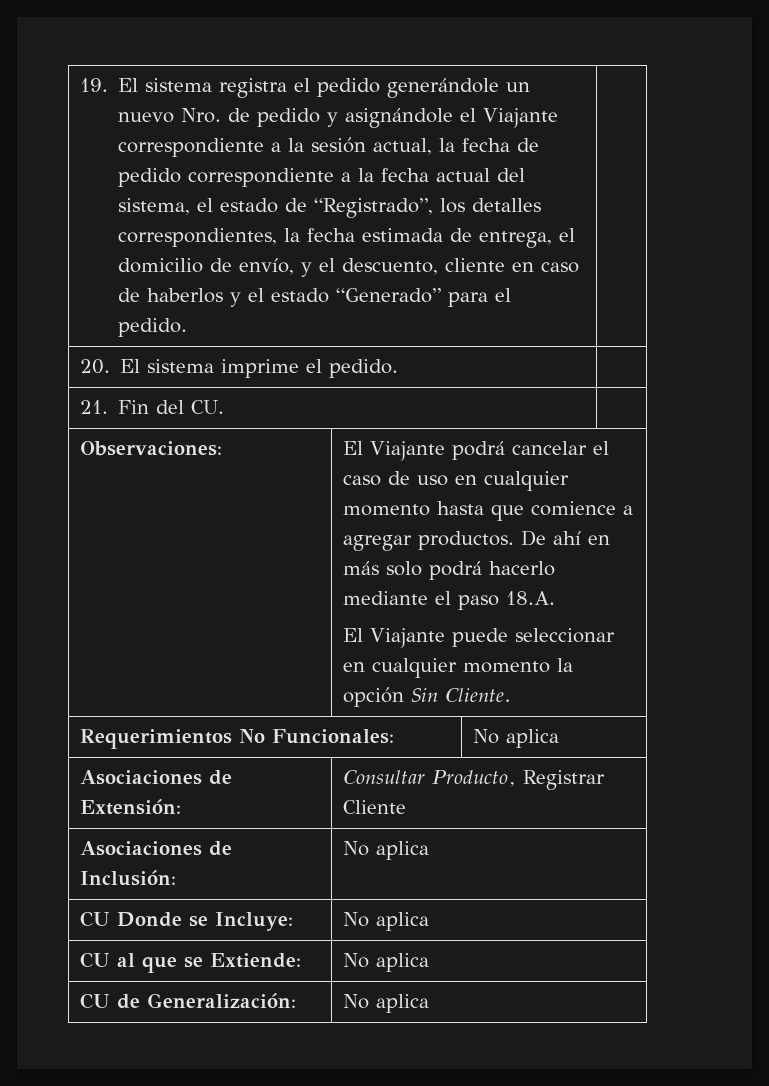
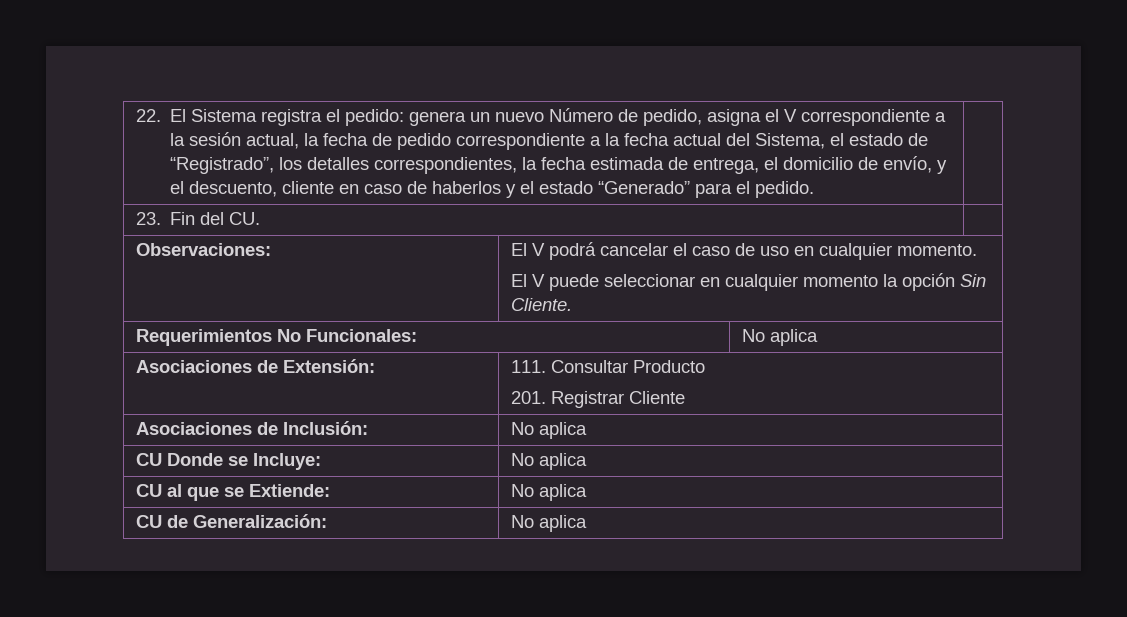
- 19. El sistema registra el pedido generándole un nuevo Nro. de pedido y asignándole el Viajante correspondiente a la sesión actual, la fecha de pedido correspondiente a la fecha actual del sistema, el estado de “Registrado”, los detalles correspondientes, la fecha estimada de entrega, el domicilio de envío, y el descuento, cliente en caso de haberlos y el estado “Generado” para el pedido.
+ 22. El Sistema registra el pedido: genera un nuevo Número de pedido, asigna el V correspondiente a la sesión actual, la fecha de pedido correspondiente a la fecha actual del Sistema, el estado de “Registrado”, los detalles correspondientes, la fecha estimada de entrega, el domicilio de envío, y el descuento, cliente en caso de haberlos y el estado “Generado” para el pedido.
- 20. El sistema imprime el pedido. |
- 21. Fin del CU. |
+ 23. Fin del CU. |
- Observaciones: | El Viajante podrá cancelar el caso de uso en cualquier momento hasta que comience a agregar productos. De ahí en más solo podrá hacerlo mediante el paso 18.A.
- El Viajante puede seleccionar en cualquier momento la opción Sin Cliente.
+ Observaciones: | El V podrá cancelar el caso de uso en cualquier momento.
+ El V puede seleccionar en cualquier momento la opción Sin Cliente.
- Asociaciones de Extensión: | Consultar Producto, Registrar Cliente
+ Asociaciones de Extensión: | 111. Consultar Producto
+ 201. Registrar Cliente

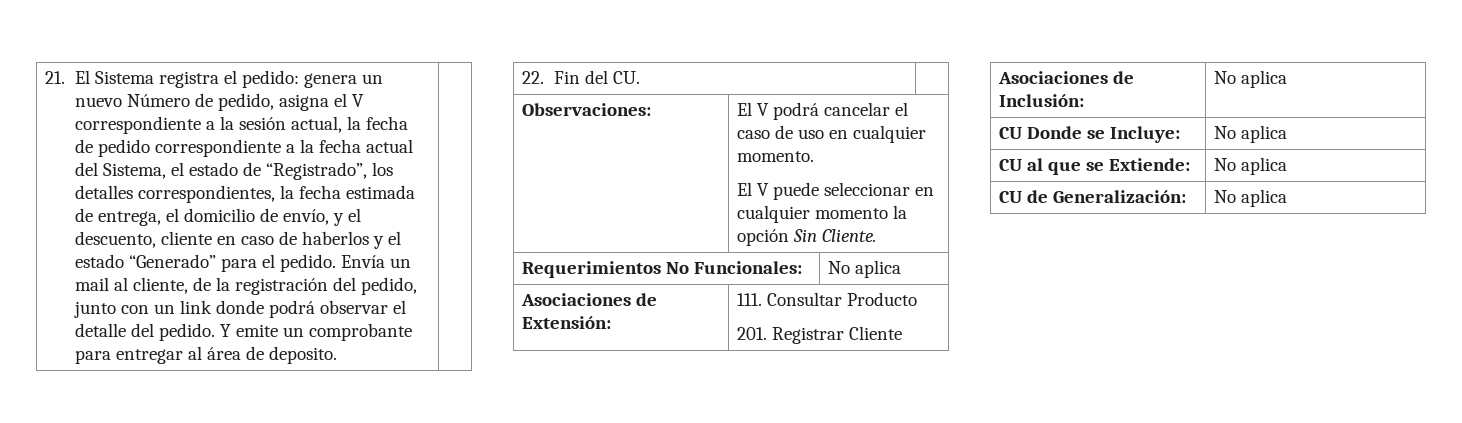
- 22. El Sistema registra el pedido:
+ 21. El Sistema registra el pedido:
- genera un nuevo Número de pedido, asigna el V correspondiente a la sesión actual, la fecha de pedido correspondiente a la fecha actual del Sistema, el estado de “Registrado”, los detalles correspondientes, la fecha estimada de entrega, el domicilio de envío, y el descuento, cliente en caso de haberlos y el estado “Generado” para el pedido. |
- 23. Fin del CU. |
+ genera un nuevo Número de pedido, asigna el V correspondiente a la sesión actual, la fecha de pedido correspondiente a la fecha actual del Sistema, el estado de “Registrado”, los detalles correspondientes, la fecha estimada de entrega, el domicilio de envío, y el descuento, cliente en caso de haberlos y el estado “Generado” para el pedido. Envía un mail al cliente, de la registración del pedido, junto con un link donde podrá observar el detalle del pedido. Y emite un comprobante para entregar al área de deposito. |
+ 22. Fin del CU. |

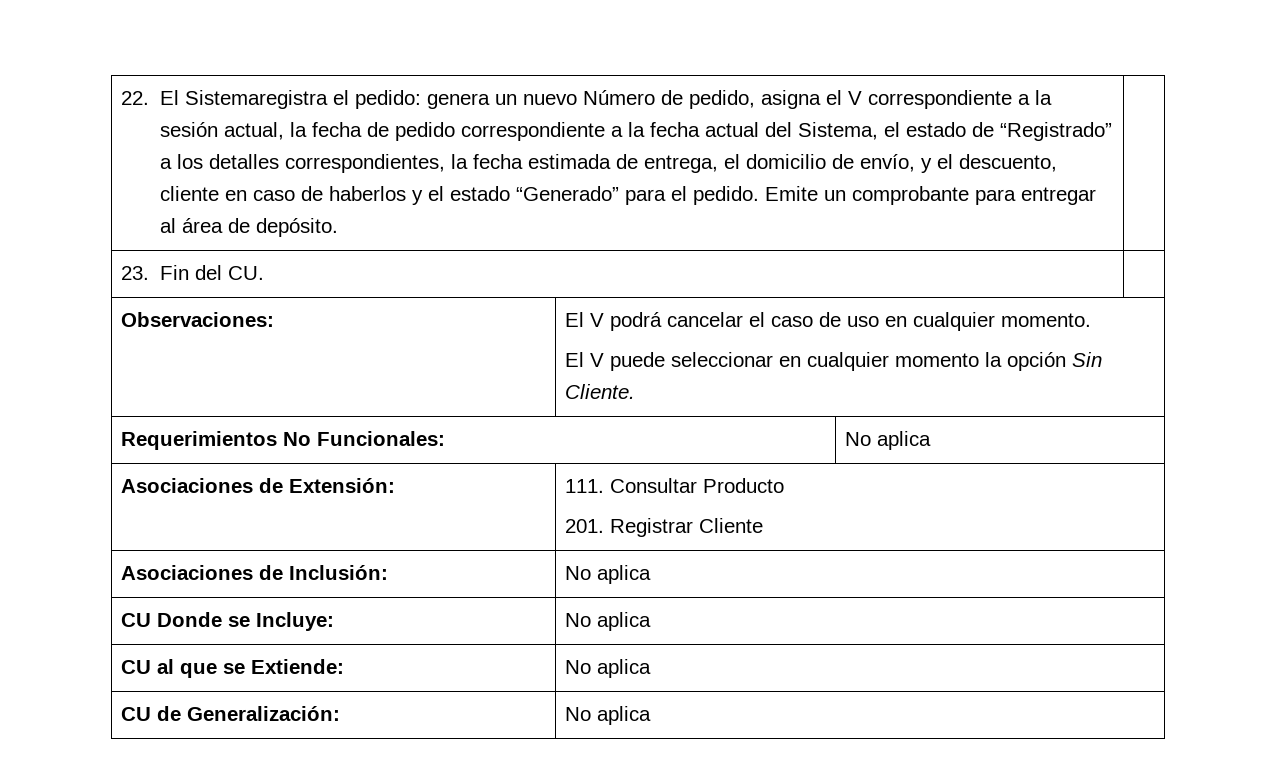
- 21. El Sistema registra el pedido: genera un nuevo Número de pedido, asigna el V correspondiente a la sesión actual, la fecha de pedido correspondiente a la fecha actual del Sistema, el estado de “Registrado”, los detalles correspondientes, la fecha estimada de entrega, el domicilio de envío, y el descuento, cliente en caso de haberlos y el estado “Generado” para el pedido.
+ 22. El Sistemaregistra el pedido: genera un nuevo Número de pedido, asigna el V correspondiente a la sesión actual, la fecha de pedido correspondiente a la fecha actual del Sistema, el estado de “Registrado” a los detalles correspondientes, la fecha estimada de entrega, el domicilio de envío, y el descuento, cliente en caso de haberlos y el estado “Generado” para el pedido.
- Envía un mail al cliente, de la registración del pedido, junto con un link donde podrá observar el detalle del pedido. Y emite un comprobante para entregar al área de deposito. |
- 22. Fin del CU. |
+ Emite un comprobante para entregar al área de depósito. |
+ 23. Fin del CU. |

